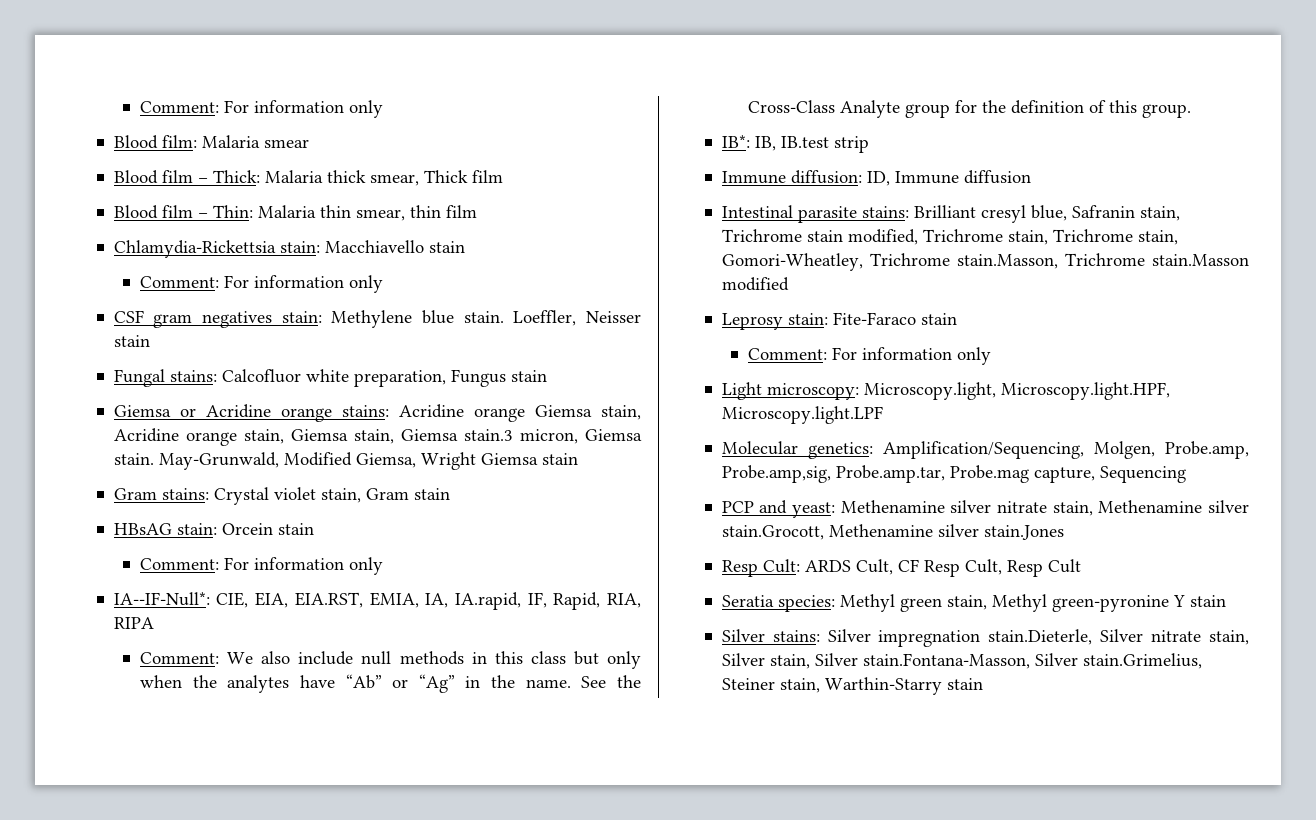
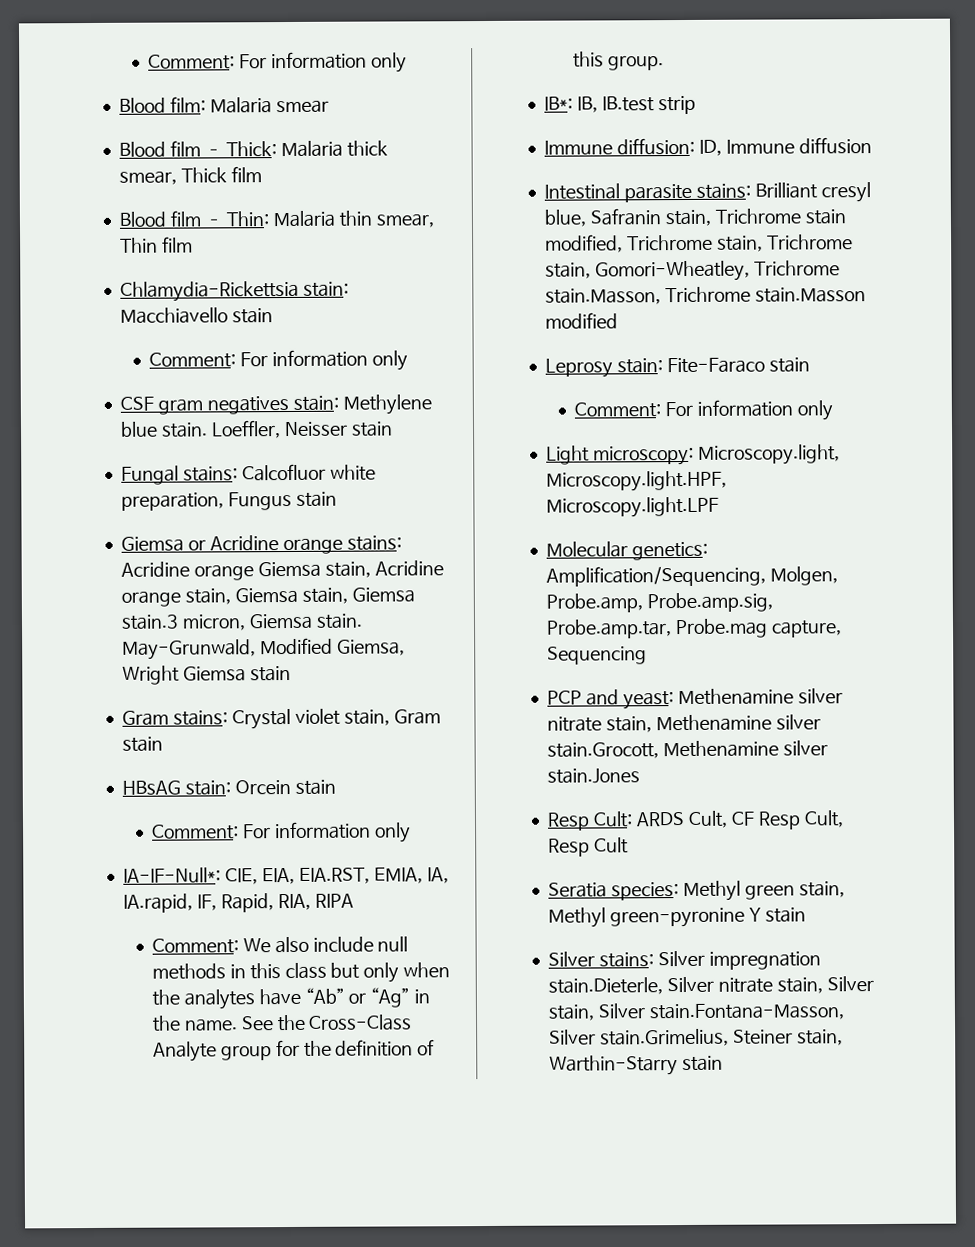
- Blood film – Thin: Malaria thin smear, thin film
+ Blood film – Thin: Malaria thin smear, Thin film
- IA--IF-Null*: CIE, EIA, EIA.RST, EMIA, IA, IA.rapid, IF, Rapid, RIA, RIPA
+ IA-IF-Null*: CIE, EIA, EIA.RST, EMIA, IA, IA.rapid, IF, Rapid, RIA, RIPA
- Molecular genetics: Amplification/Sequencing, Molgen, Probe.amp, Probe.amp,sig, Probe.amp.tar, Probe.mag capture, Sequencing
+ Molecular genetics: Amplification/Sequencing, Molgen, Probe.amp, Probe.amp.sig, Probe.amp.tar, Probe.mag capture, Sequencing

